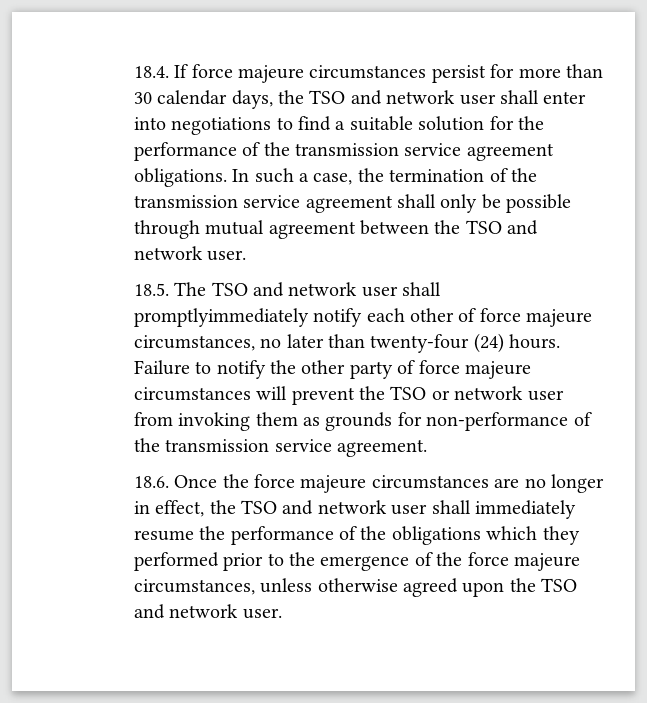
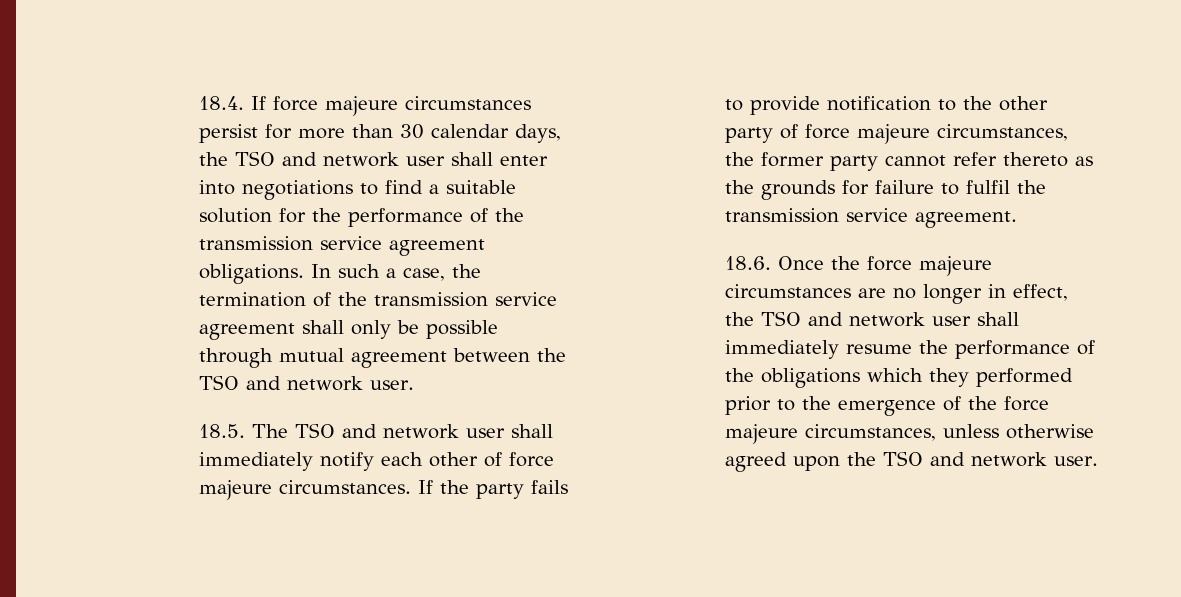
- 18.5. The TSO and network user shall promptlyimmediately notify each other of force majeure circumstances, no later than twenty-four (24) hours. Failure to notify the other party of force majeure circumstances will prevent the TSO or network user from invoking them as grounds for non-performance of the transmission service agreement.
+ 18.5. The TSO and network user shall immediately notify each other of force majeure circumstances. If the party fails to provide notification to the other party of force majeure circumstances, the former party cannot refer thereto as the grounds for failure to fulfil the transmission service agreement.

